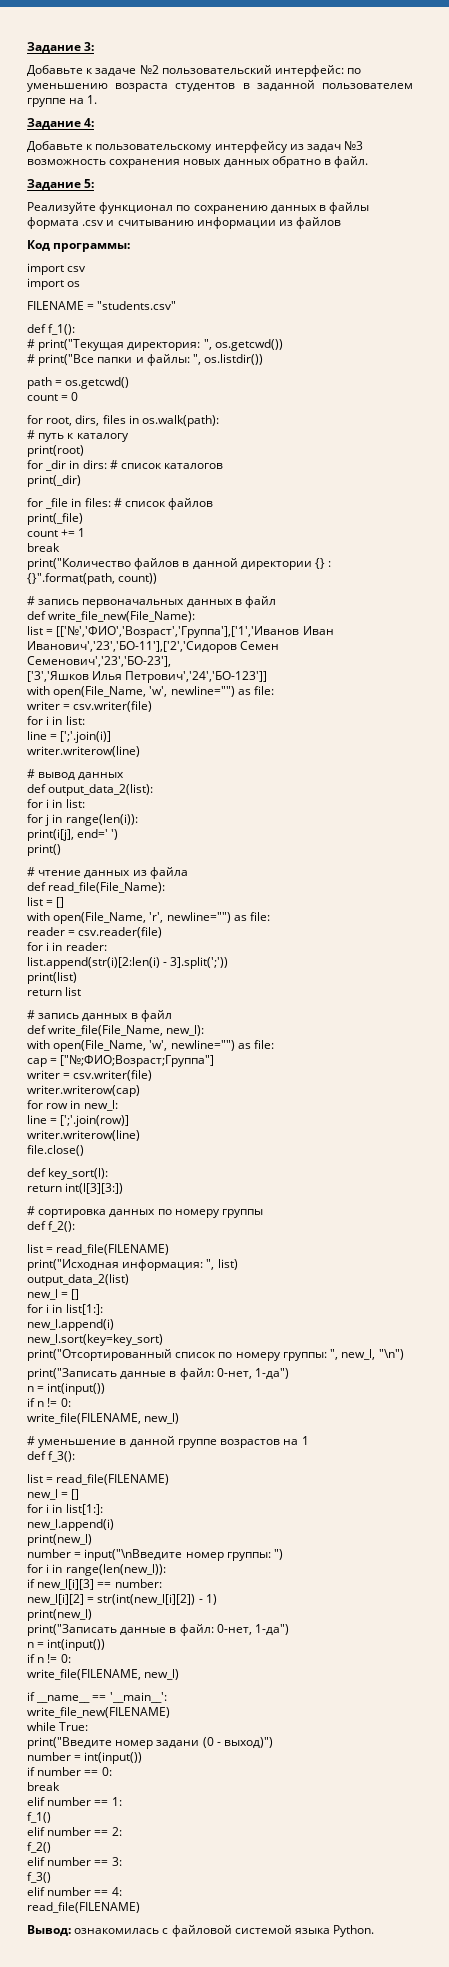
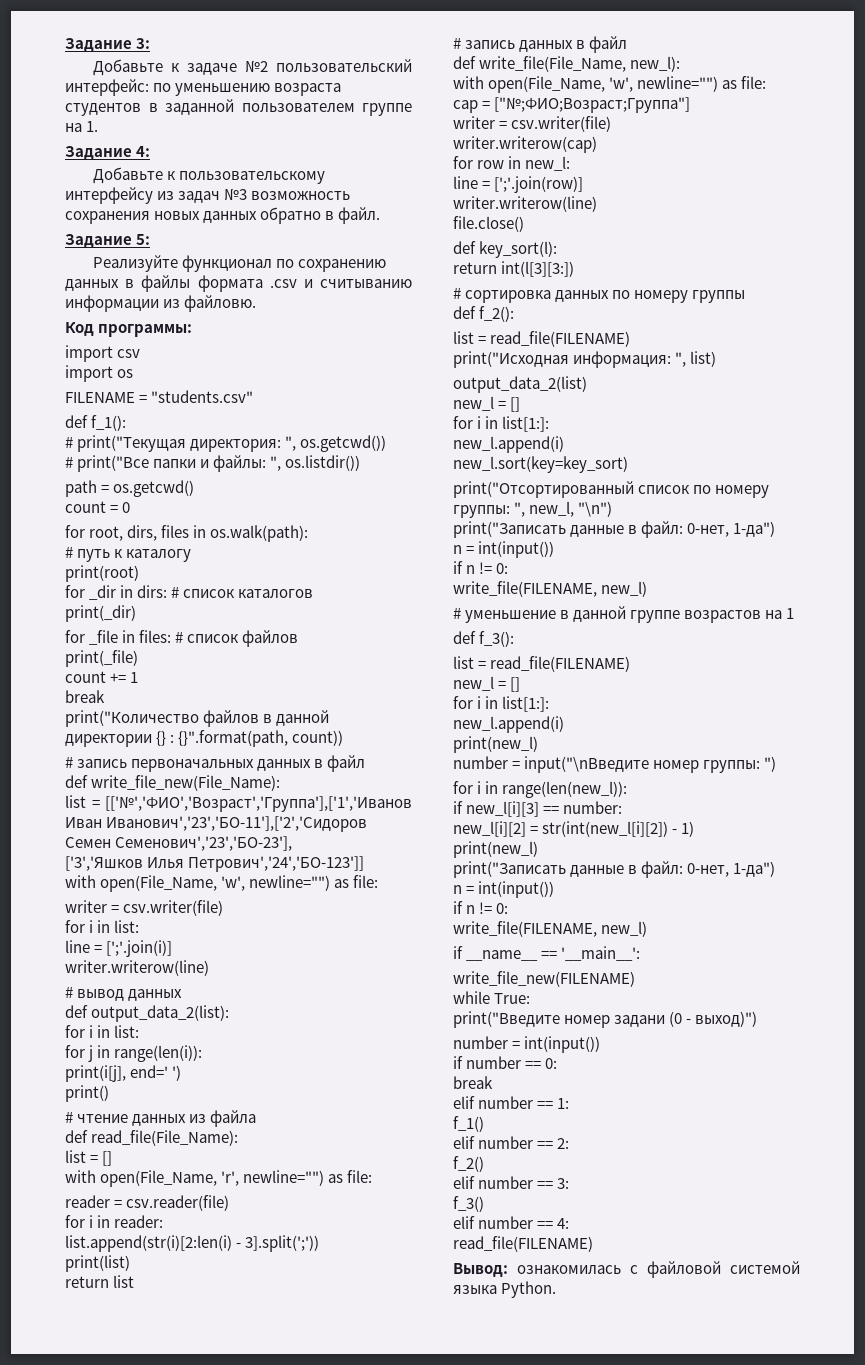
- Реализуйте функционал по сохранению данных в файлы формата .csv и считыванию информации из файлов
+ Реализуйте функционал по сохранению данных в файлы формата .csv и считыванию информации из файловю.

